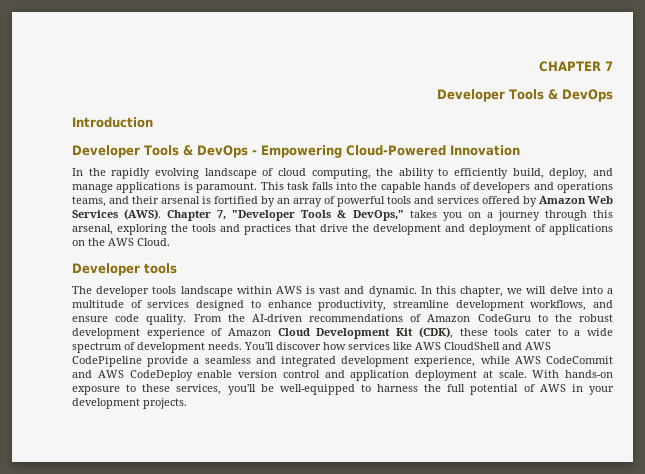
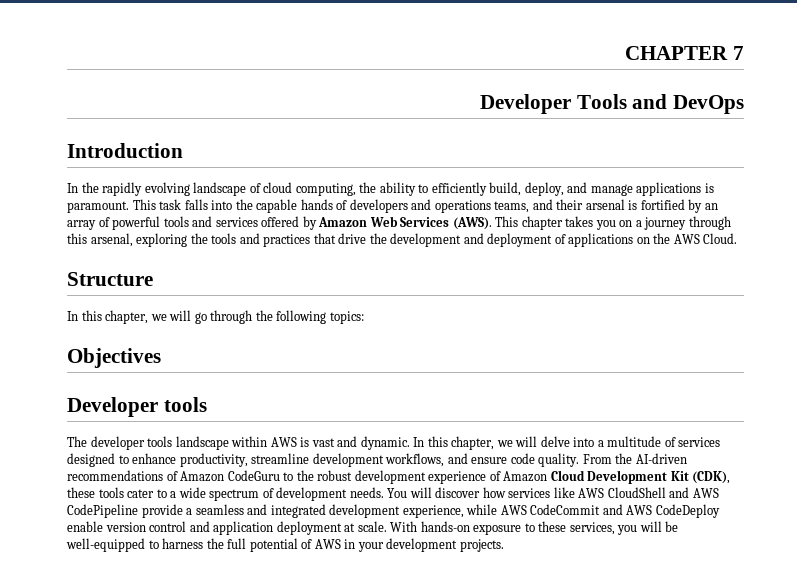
  CHAPTER 7
- Developer Tools & DevOps
+ Developer Tools and DevOps
- Developer Tools & DevOps - Empowering Cloud-Powered Innovation
- Chapter 7, "Developer Tools & DevOps," takes you on a journey through this arsenal, exploring the tools and practices that drive the development and deployment of applications on the AWS Cloud.
+ This chapter takes you on a journey through this arsenal, exploring the tools and practices that drive the development and deployment of applications on the AWS Cloud.
+ Structure
+ In this chapter, we will go through the following topics:
+ Objectives
- You'll discover how services like AWS CloudShell and AWS CodePipeline provide a seamless and integrated development experience, while AWS CodeCommit and AWS CodeDeploy enable version control and application deployment at scale.
+ You will discover how services like AWS CloudShell and AWS CodePipeline provide a seamless and integrated development experience, while AWS CodeCommit and AWS CodeDeploy enable version control and application deployment at scale.
- With hands-on exposure to these services, you'll be well-equipped to harness the full potential of AWS in your development projects.
+ With hands-on exposure to these services, you will be well-equipped to harness the full potential of AWS in your development projects.

